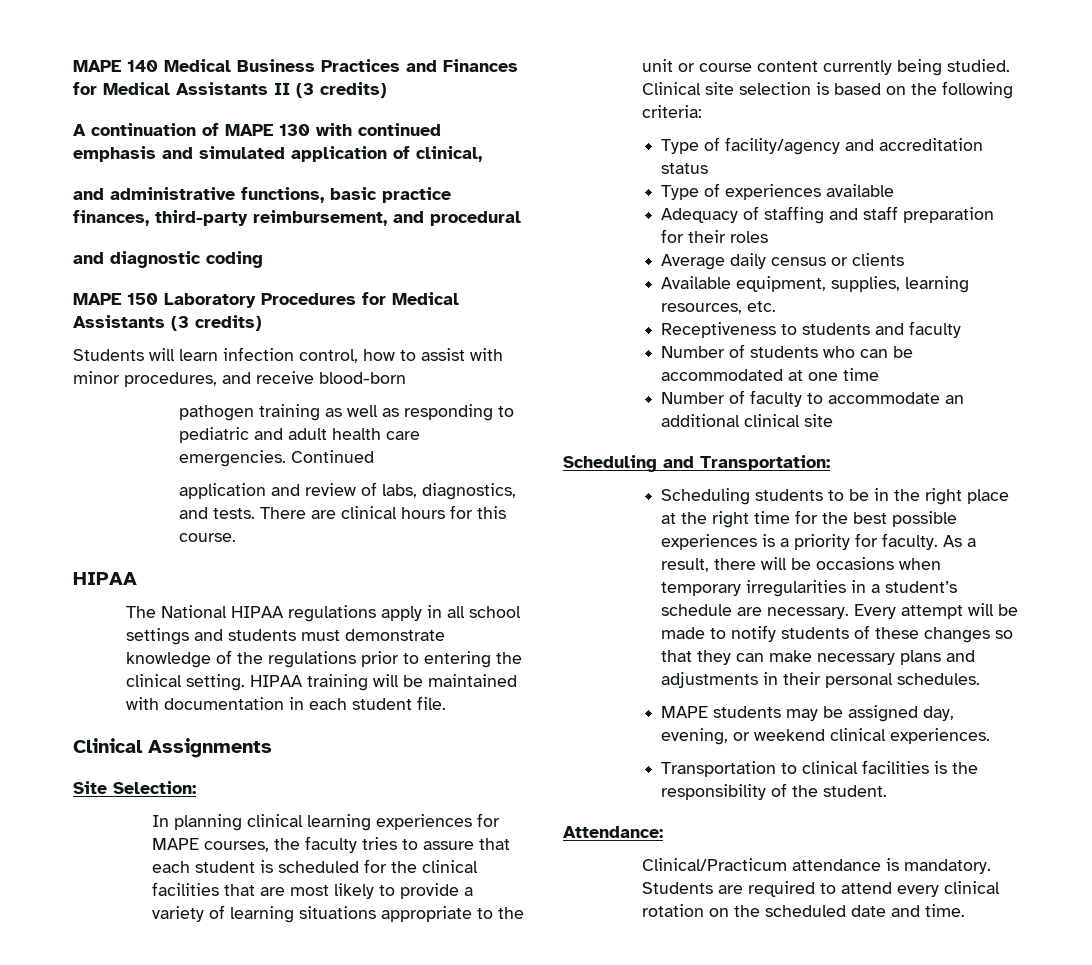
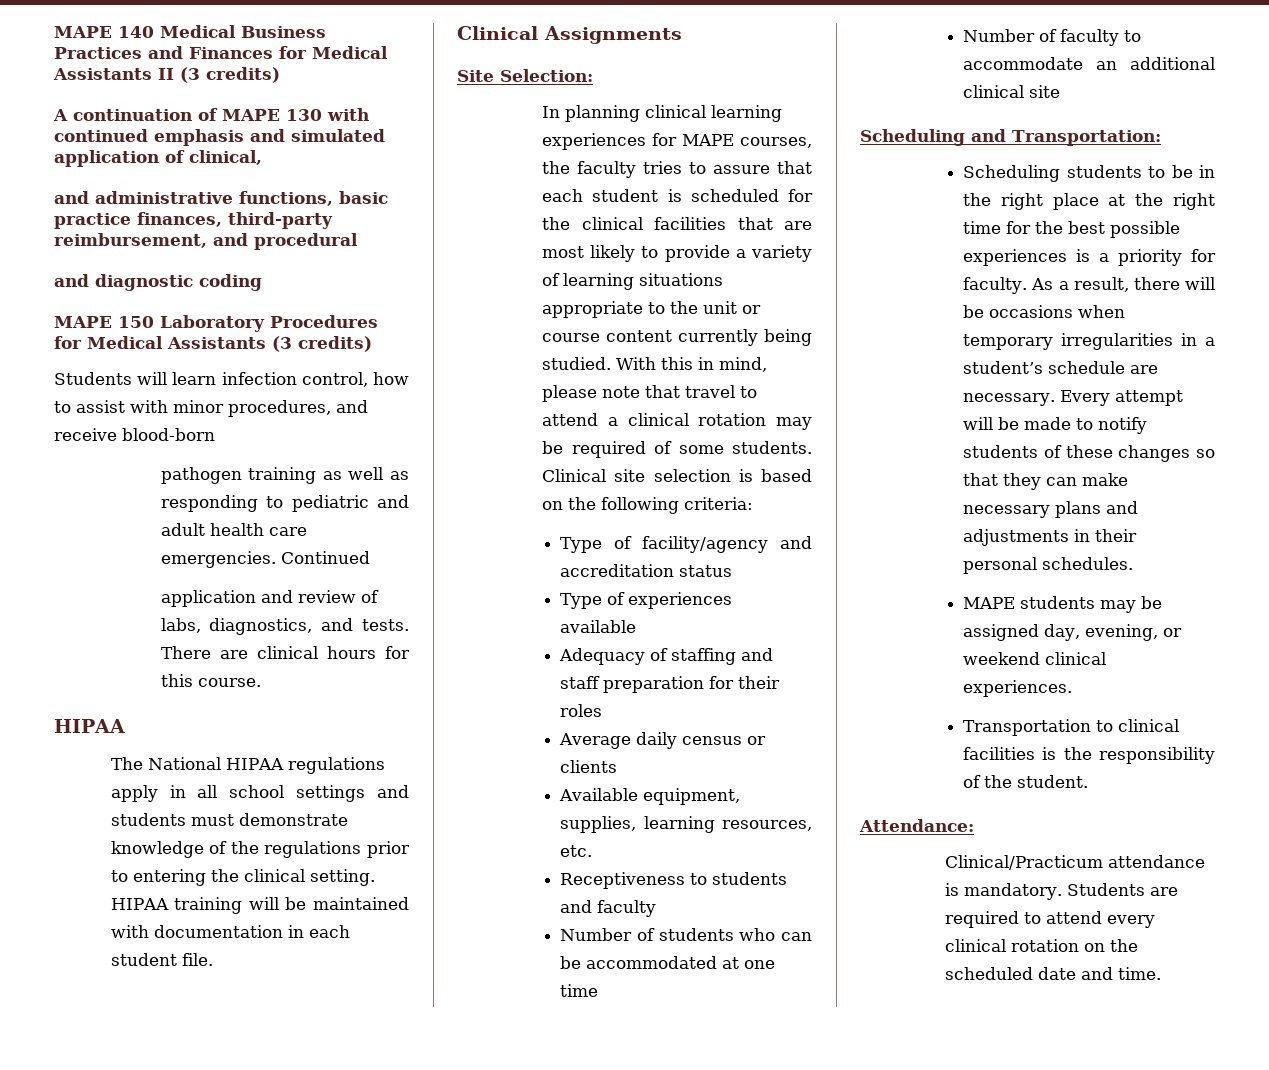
+ With this in mind, please note that travel to attend a clinical rotation may be required of some students.

